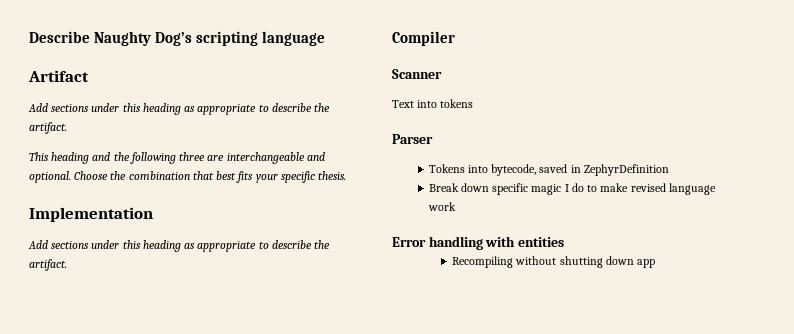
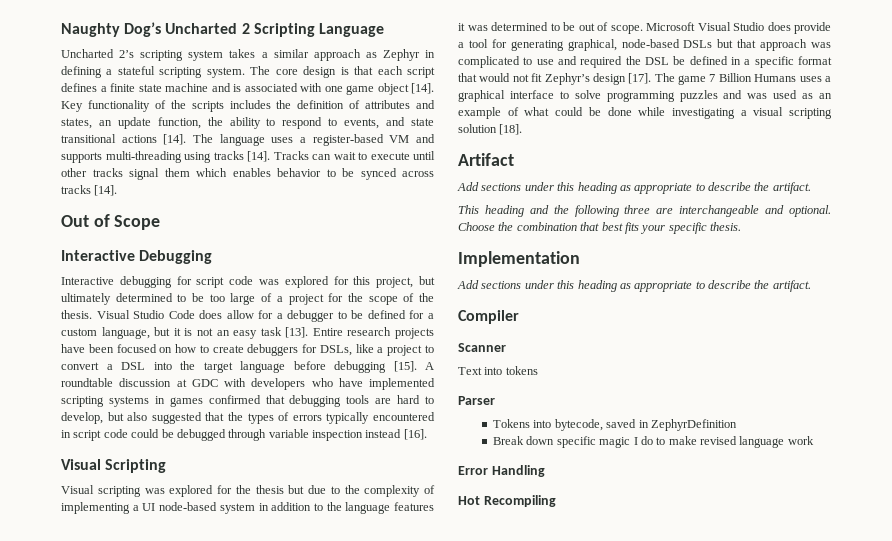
- Describe Naughty Dog’s scripting language
+ Naughty Dog’s Uncharted 2 Scripting Language
+ Uncharted 2’s scripting system takes a similar approach as Zephyr in defining a stateful scripting system. The core design is that each script defines a finite state machine and is associated with one game object [14]. Key functionality of the scripts includes the definition of attributes and states, an update function, the ability to respond to events, and state transitional actions [14]. The language uses a register-based VM and supports multi-threading using tracks [14]. Tracks can wait to execute until other tracks signal them which enables behavior to be synced across tracks [14].
+ Out of Scope
+ Interactive Debugging
+ Interactive debugging for script code was explored for this project, but ultimately determined to be too large of a project for the scope of the thesis. Visual Studio Code does allow for a debugger to be defined for a custom language, but it is not an easy task [13]. Entire research projects have been focused on how to create debuggers for DSLs, like a project to convert a DSL into the target language before debugging [15]. A roundtable discussion at GDC with developers who have implemented scripting systems in games confirmed that debugging tools are hard to develop, but also suggested that the types of errors typically encountered in script code could be debugged through variable inspection instead [16].
+ Visual Scripting
+ Visual scripting was explored for the thesis but due to the complexity of implementing a UI node-based system in addition to the language features it was determined to be out of scope. Microsoft Visual Studio does provide a tool for generating graphical, node-based DSLs but that approach was complicated to use and required the DSL be defined in a specific format that would not fit Zephyr’s design [17]. The game 7 Billion Humans uses a graphical interface to solve programming puzzles and was used as an example of what could be done while investigating a visual scripting solution [18].
- Error handling with entities
- Recompiling without shutting down app
+ Error Handling
+ Hot Recompiling

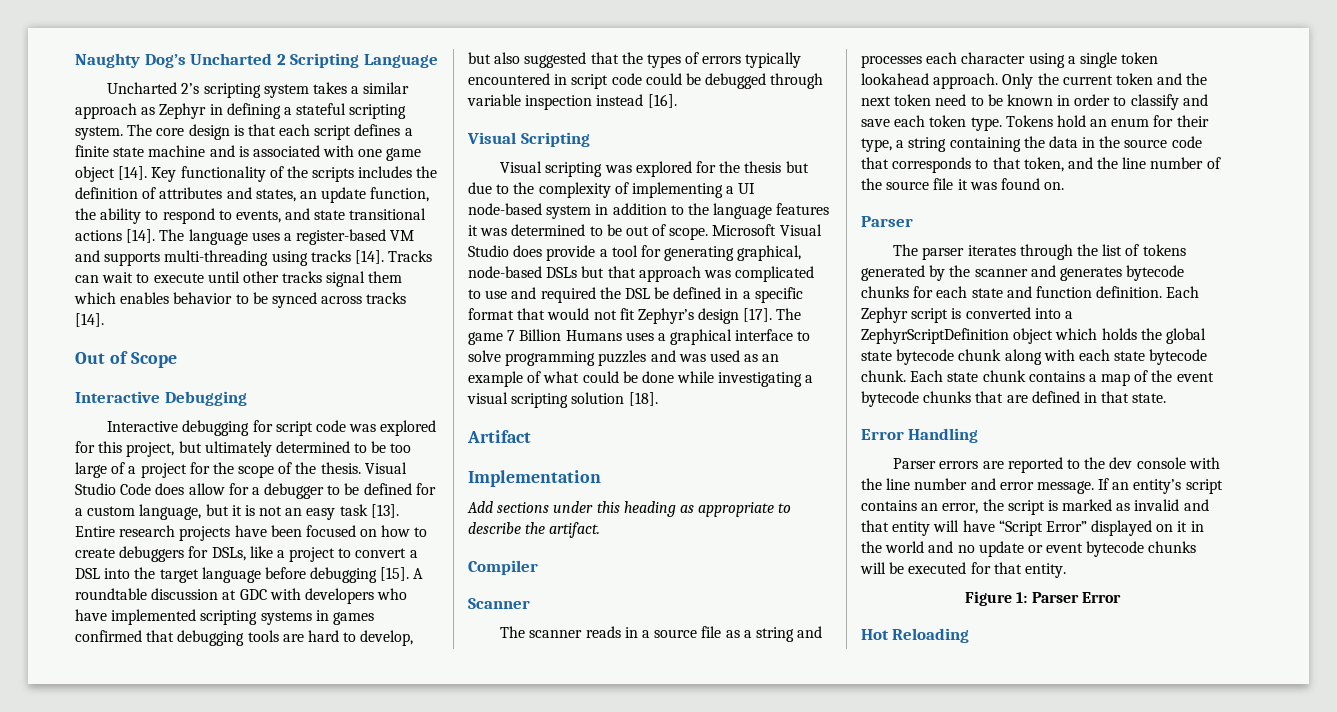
  Artifact
- Add sections under this heading as appropriate to describe the artifact.
- This heading and the following three are interchangeable and optional. Choose the combination that best fits your specific thesis.
- Text into tokens
+ The scanner reads in a source file as a string and processes each character using a single token lookahead approach. Only the current token and the next token need to be known in order to classify and save each token type. Tokens hold an enum for their type, a string containing the data in the source code that corresponds to that token, and the line number of the source file it was found on.
  Parser
- Tokens into bytecode, saved in ZephyrDefinition
- Break down specific magic I do to make revised language work
+ The parser iterates through the list of tokens generated by the scanner and generates bytecode chunks for each state and function definition. Each Zephyr script is converted into a ZephyrScriptDefinition object which holds the global state bytecode chunk along with each state bytecode chunk. Each state chunk contains a map of the event bytecode chunks that are defined in that state.
  Error Handling
+ Parser errors are reported to the dev console with the line number and error message. If an entity’s script contains an error, the script is marked as invalid and that entity will have “Script Error” displayed on it in the world and no update or event bytecode chunks will be executed for that entity.
+ Figure 1: Parser Error
- Hot Recompiling
+ Hot Reloading

